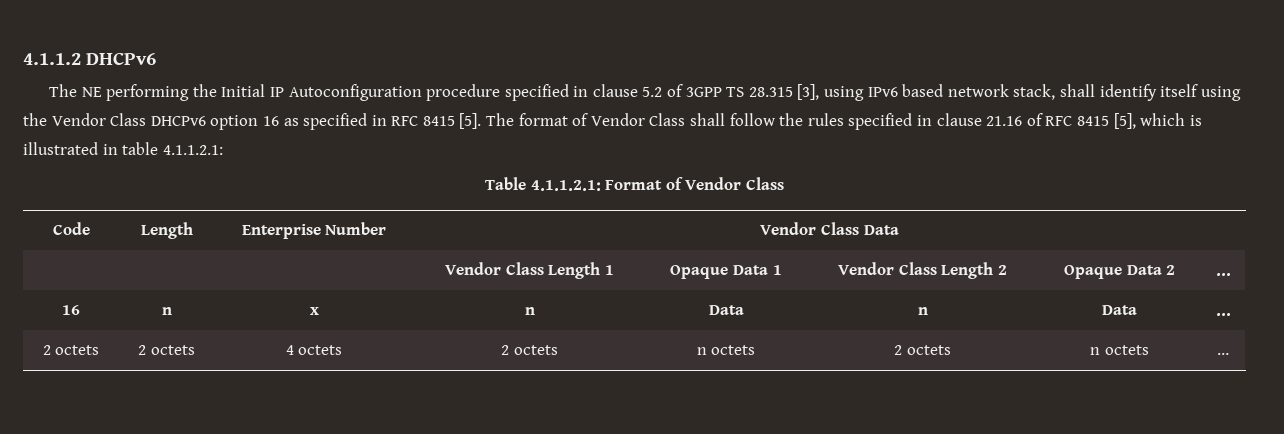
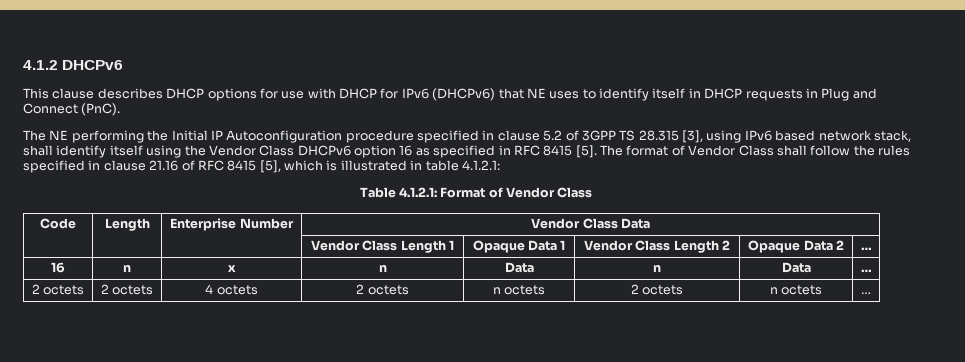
- 4.1.1.2 DHCPv6
+ 4.1.2 DHCPv6
+ This clause describes DHCP options for use with DHCP for IPv6 (DHCPv6) that NE uses to identify itself in DHCP requests in Plug and Connect (PnC).
- The format of Vendor Class shall follow the rules specified in clause 21.16 of RFC 8415 [5], which is illustrated in table 4.1.1.2.1:
+ The format of Vendor Class shall follow the rules specified in clause 21.16 of RFC 8415 [5], which is illustrated in table 4.1.2.1:
- Table 4.1.1.2.1: Format of Vendor Class
+ Table 4.1.2.1: Format of Vendor Class

